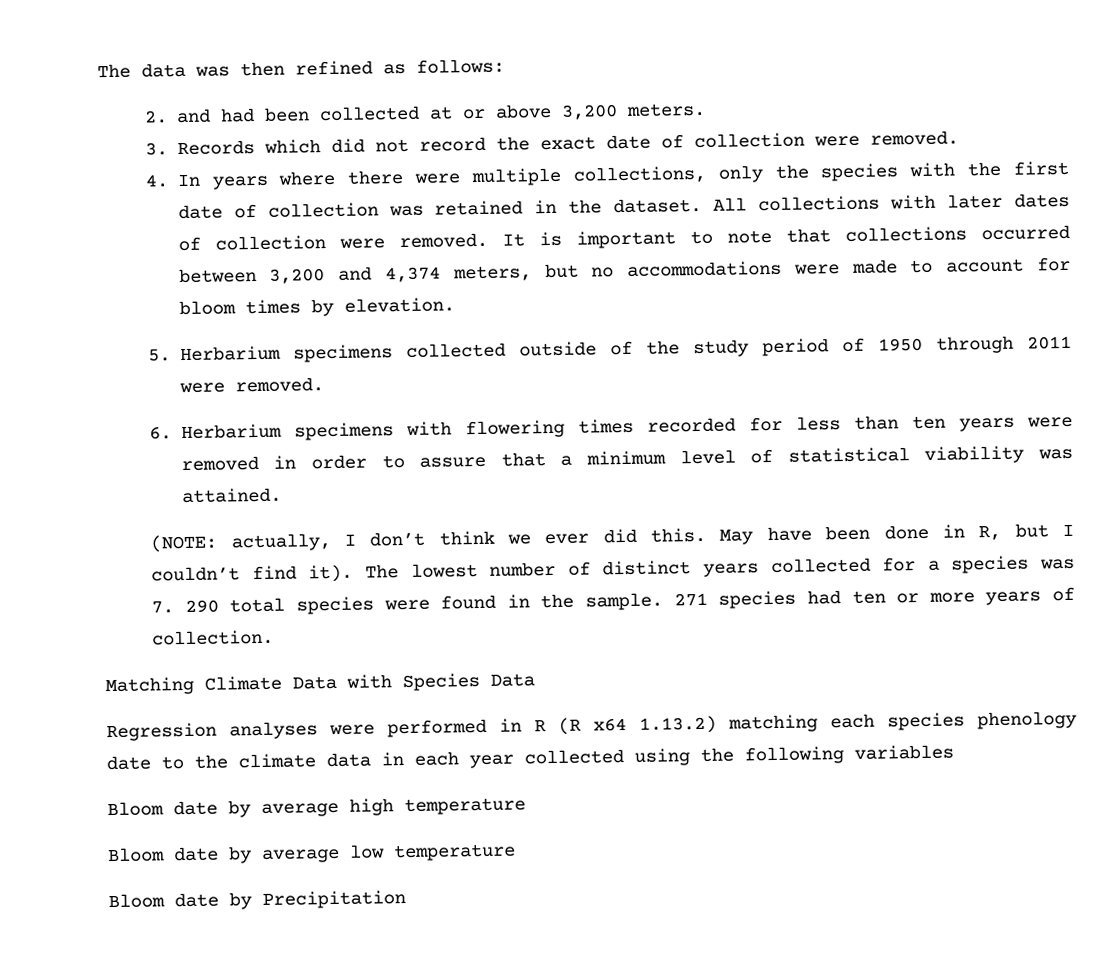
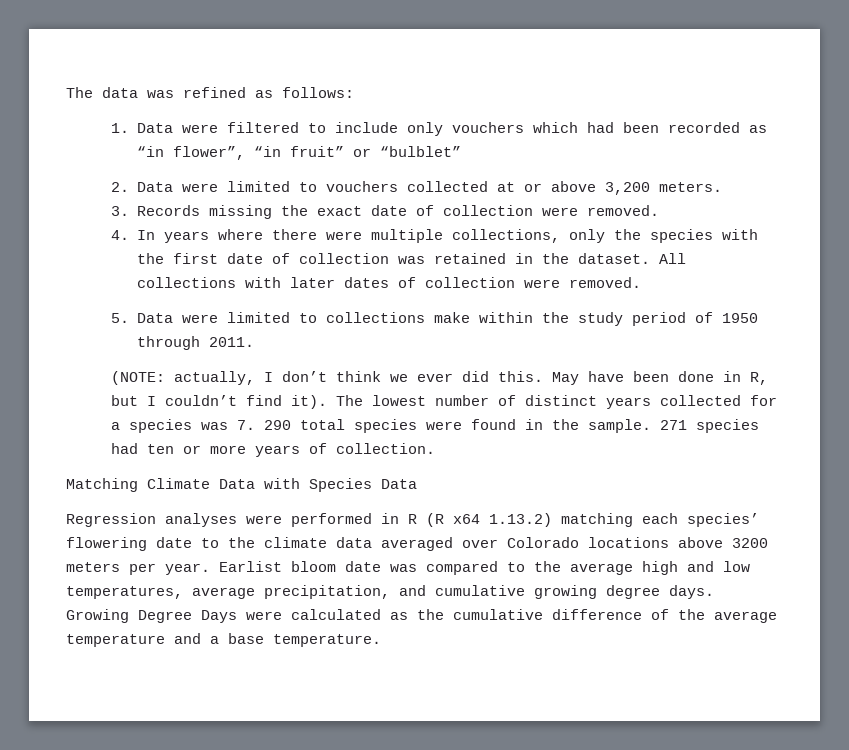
- The data was then refined as follows:
+ The data was refined as follows:
- 2. and had been collected at or above 3,200 meters.
+ 1. Data were filtered to include only vouchers which had been recorded as “in flower”, “in fruit” or “bulblet”
+ 2. Data were limited to vouchers collected at or above 3,200 meters.
- 3. Records which did not record the exact date of collection were removed.
+ 3. Records missing the exact date of collection were removed.
- All collections with later dates of collection were removed. It is important to note that collections occurred between 3,200 and 4,374 meters, but no accommodations were made to account for bloom times by elevation.
- 5. Herbarium specimens collected outside of the study period of 1950 through 2011 were removed.
- 6. Herbarium specimens with flowering times recorded for less than ten years were removed in order to assure that a minimum level of statistical viability was attained.
+ All collections with later dates of collection were removed.
+ 5. Data were limited to collections make within the study period of 1950 through 2011.
- Regression analyses were performed in R (R x64 1.13.2) matching each species phenology date to the climate data in each year collected using the following variables
- Bloom date by average high temperature
- Bloom date by average low temperature
- Bloom date by Precipitation
+ Regression analyses were performed in R (R x64 1.13.2) matching each species’ flowering date to the climate data averaged over Colorado locations above 3200 meters per year. Earlist bloom date was compared to the average high and low temperatures, average precipitation, and cumulative growing degree days. Growing Degree Days were calculated as the cumulative difference of the average temperature and a base temperature.

